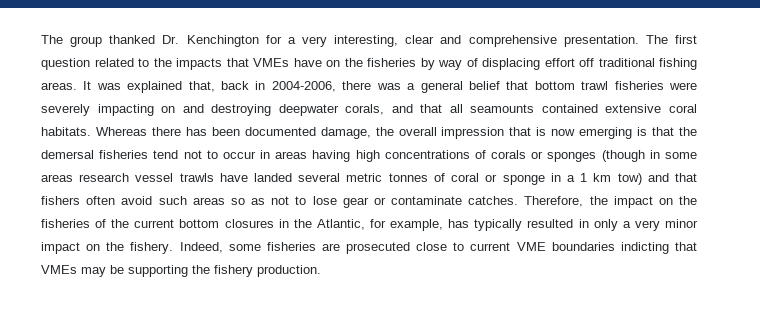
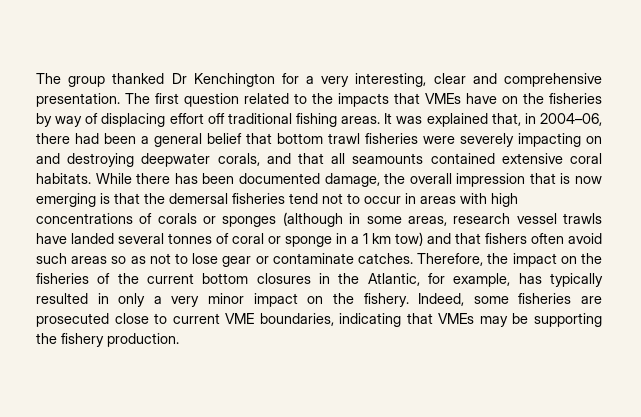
- The group thanked Dr. Kenchington for a very interesting, clear and comprehensive presentation.
+ The group thanked Dr Kenchington for a very interesting, clear and comprehensive presentation.
- It was explained that, back in 2004-2006, there was a general belief that bottom trawl fisheries were severely impacting on and destroying deepwater corals, and that all seamounts contained extensive coral habitats.
+ It was explained that, in 2004–06, there had been a general belief that bottom trawl fisheries were severely impacting on and destroying deepwater corals, and that all seamounts contained extensive coral habitats.
- Whereas there has been documented damage, the overall impression that is now emerging is that the demersal fisheries tend not to occur in areas having high concentrations of corals or sponges (though in some areas research vessel trawls have landed several metric tonnes of coral or sponge in a 1 km tow) and that fishers often avoid such areas so as not to lose gear or contaminate catches.
+ While there has been documented damage, the overall impression that is now emerging is that the demersal fisheries tend not to occur in areas with high concentrations of corals or sponges (although in some areas, research vessel trawls have landed several tonnes of coral or sponge in a 1 km tow) and that fishers often avoid such areas so as not to lose gear or contaminate catches.
- Indeed, some fisheries are prosecuted close to current VME boundaries indicting that VMEs may be supporting the fishery production.
+ Indeed, some fisheries are prosecuted close to current VME boundaries, indicating that VMEs may be supporting the fishery production.

